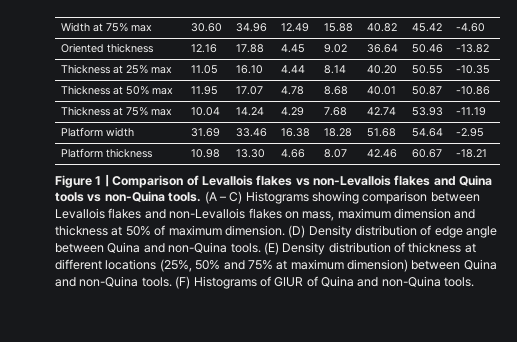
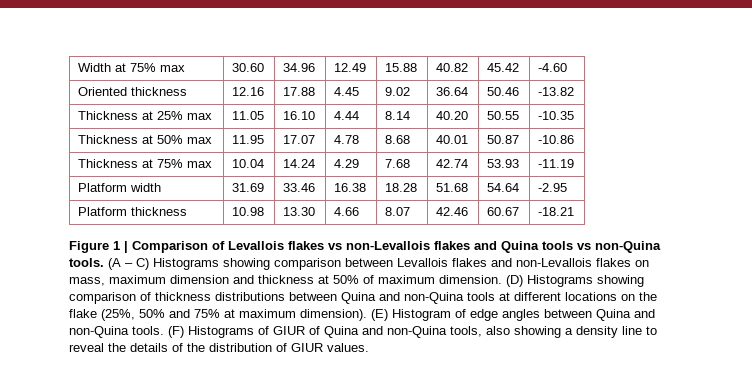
- (D) Density distribution of edge angle between Quina and non-Quina tools. (E) Density distribution of thickness at different locations (25%, 50% and 75% at maximum dimension) between Quina and non-Quina tools.
+ (D) Histograms showing comparison of thickness distributions between Quina and non-Quina tools at different locations on the flake (25%, 50% and 75% at maximum dimension). (E) Histogram of edge angles between Quina and non-Quina tools.
- (F) Histograms of GIUR of Quina and non-Quina tools.
+ (F) Histograms of GIUR of Quina and non-Quina tools, also showing a density line to reveal the details of the distribution of GIUR values.

